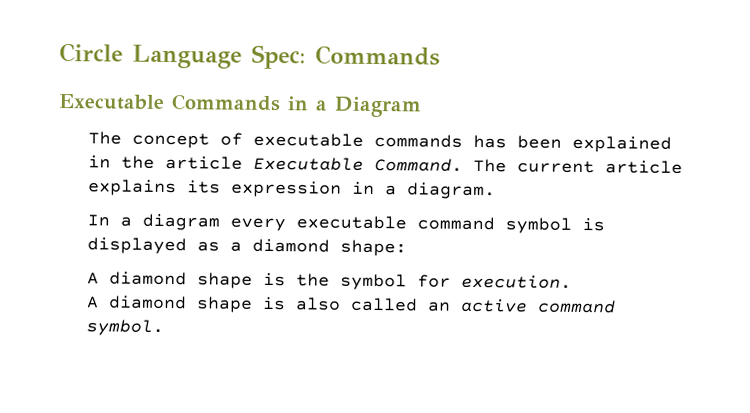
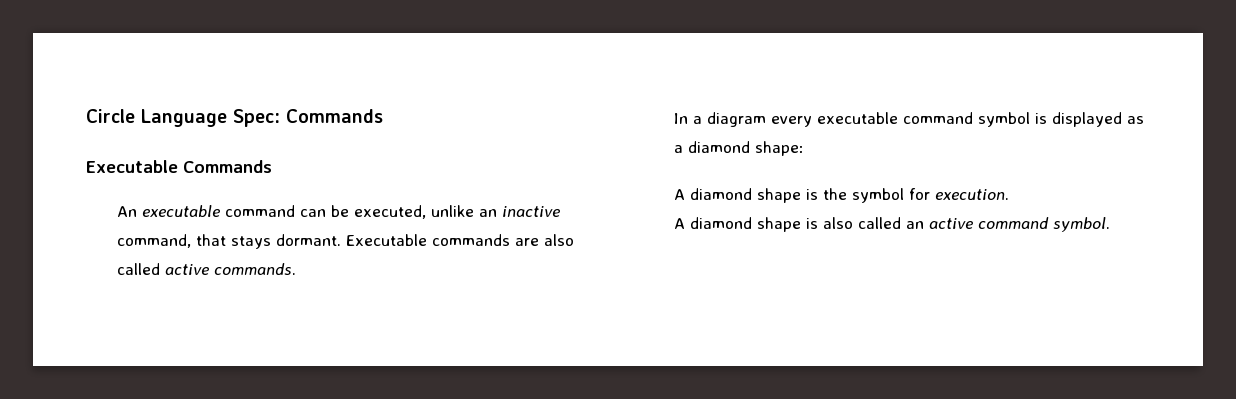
- Executable Commands in a Diagram
- The concept of executable commands has been explained in the article Executable Command. The current article explains its expression in a diagram.
+ Executable Commands
+ An executable command can be executed, unlike an inactive command, that stays dormant. Executable commands are also called active commands.

